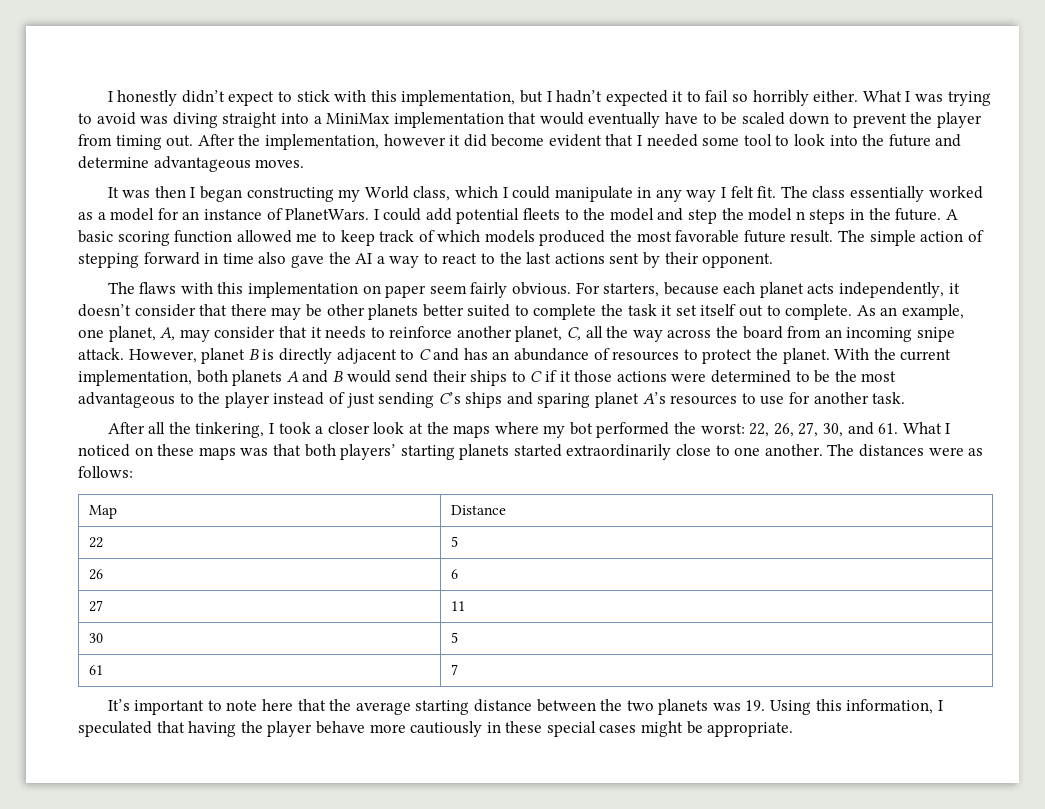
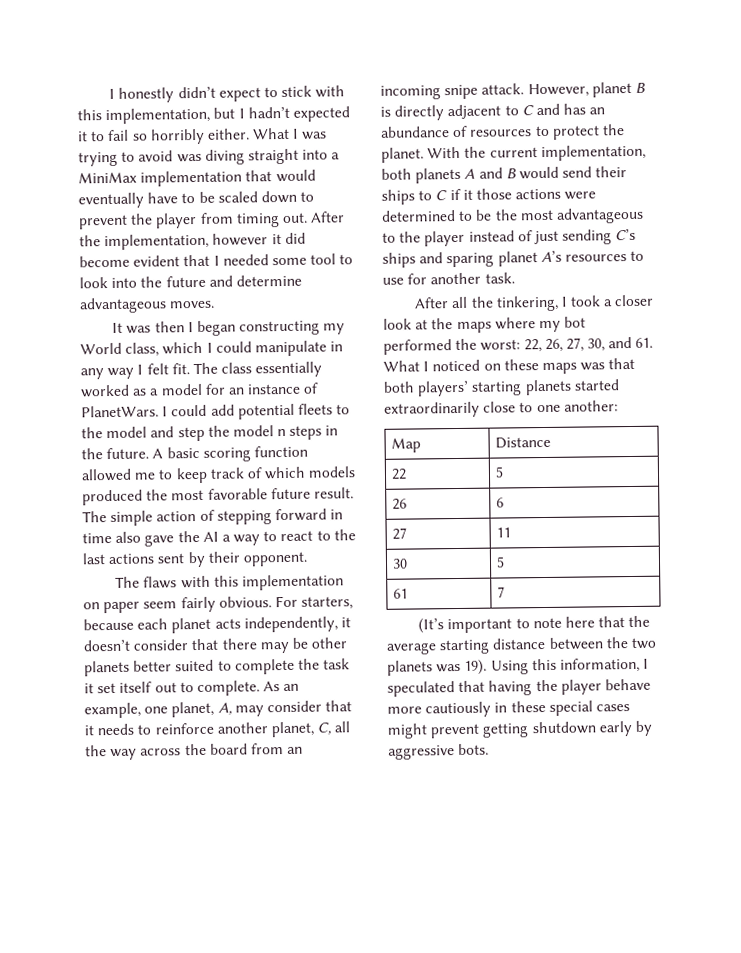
- After all the tinkering, I took a closer look at the maps where my bot performed the worst: 22, 26, 27, 30, and 61. What I noticed on these maps was that both players’ starting planets started extraordinarily close to one another. The distances were as follows:
+ After all the tinkering, I took a closer look at the maps where my bot performed the worst: 22, 26, 27, 30, and 61. What I noticed on these maps was that both players’ starting planets started extraordinarily close to one another:
- It’s important to note here that the average starting distance between the two planets was 19. Using this information, I speculated that having the player behave more cautiously in these special cases might be appropriate.
+ (It’s important to note here that the average starting distance between the two planets was 19). Using this information, I speculated that having the player behave more cautiously in these special cases might prevent getting shutdown early by aggressive bots.

